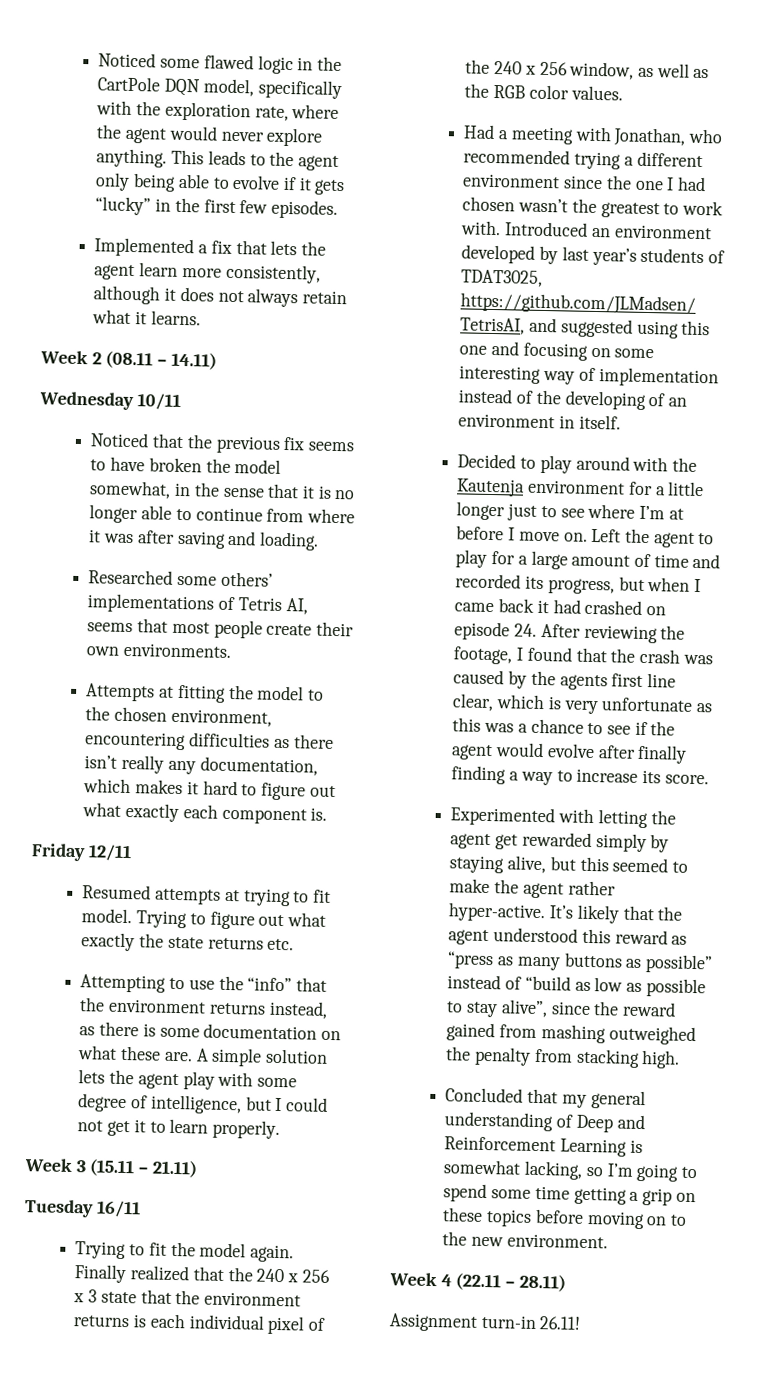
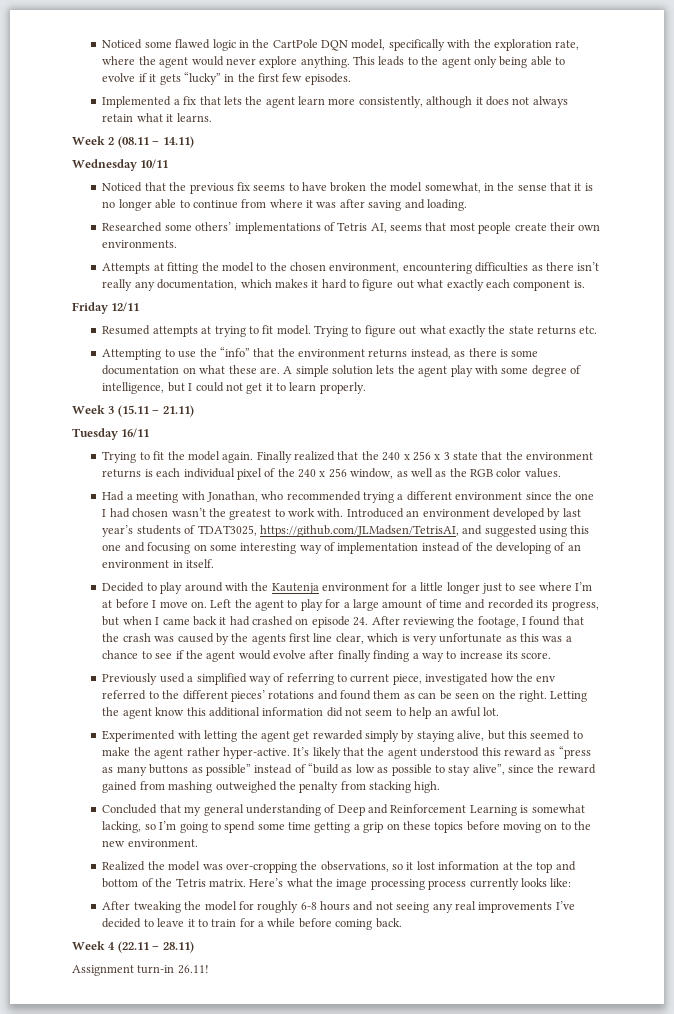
+ Previously used a simplified way of referring to current piece, investigated how the env referred to the different pieces’ rotations and found them as can be seen on the right. Letting the agent know this additional information did not seem to help an awful lot.
+ Realized the model was over-cropping the observations, so it lost information at the top and bottom of the Tetris matrix. Here’s what the image processing process currently looks like:
+ After tweaking the model for roughly 6-8 hours and not seeing any real improvements I’ve decided to leave it to train for a while before coming back.

